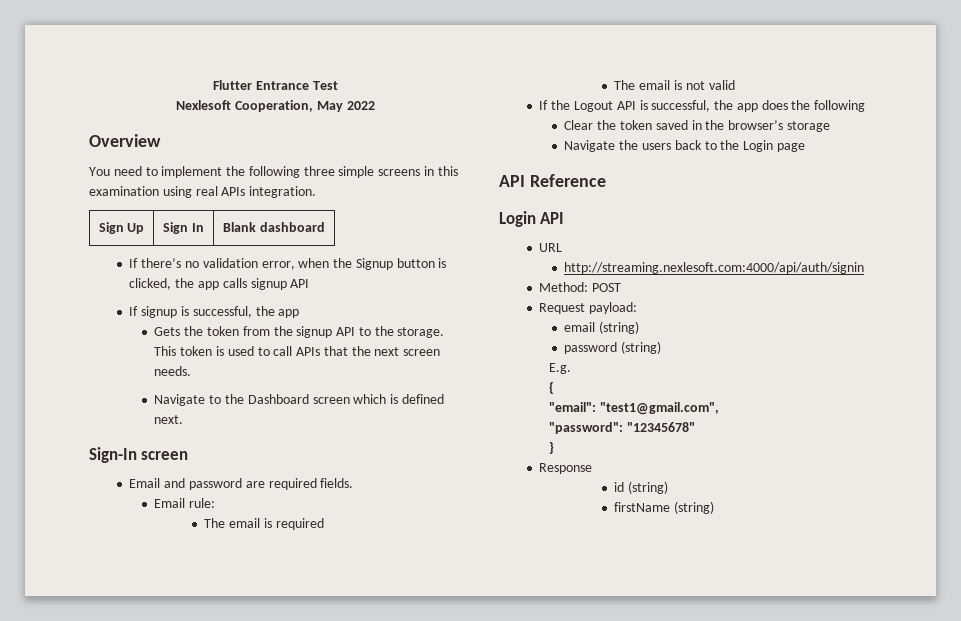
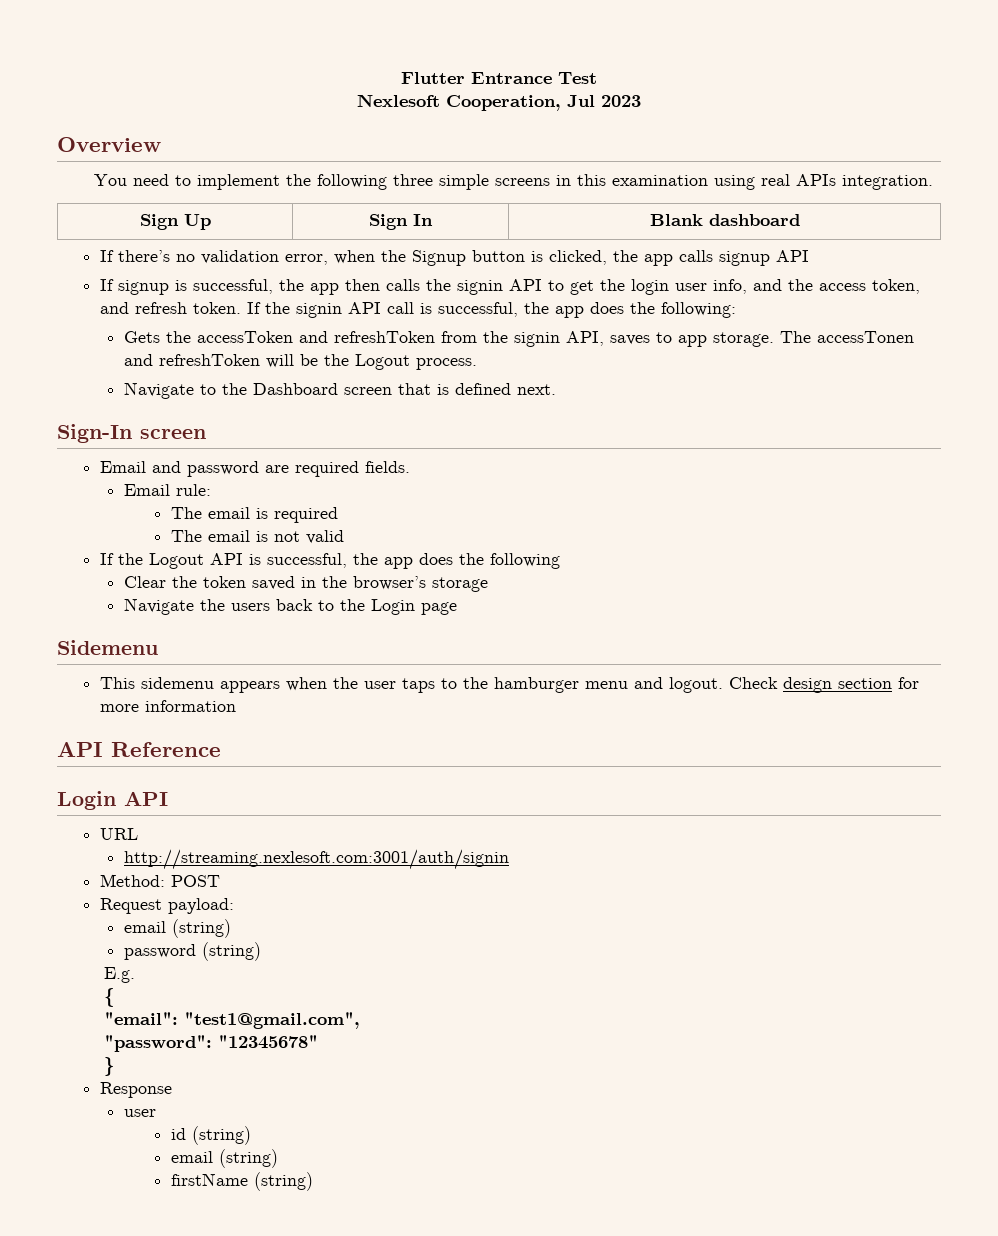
- Nexlesoft Cooperation, May 2022
+ Nexlesoft Cooperation, Jul 2023
- If signup is successful, the app
- Gets the token from the signup API to the storage. This token is used to call APIs that the next screen needs.
+ If signup is successful, the app then calls the signin API to get the login user info, and the access token, and refresh token. If the signin API call is successful, the app does the following:
+ Gets the accessToken and refreshToken from the signin API, saves to app storage. The accessTonen and refreshToken will be the Logout process.
- Navigate to the Dashboard screen which is defined next.
+ Navigate to the Dashboard screen that is defined next.
+ Sidemenu
+ This sidemenu appears when the user taps to the hamburger menu and logout. Check design section for more information
- http://streaming.nexlesoft.com:4000/api/auth/signin
+ http://streaming.nexlesoft.com:3001/auth/signin
  Response
+ user
  id (string)
+ email (string)

